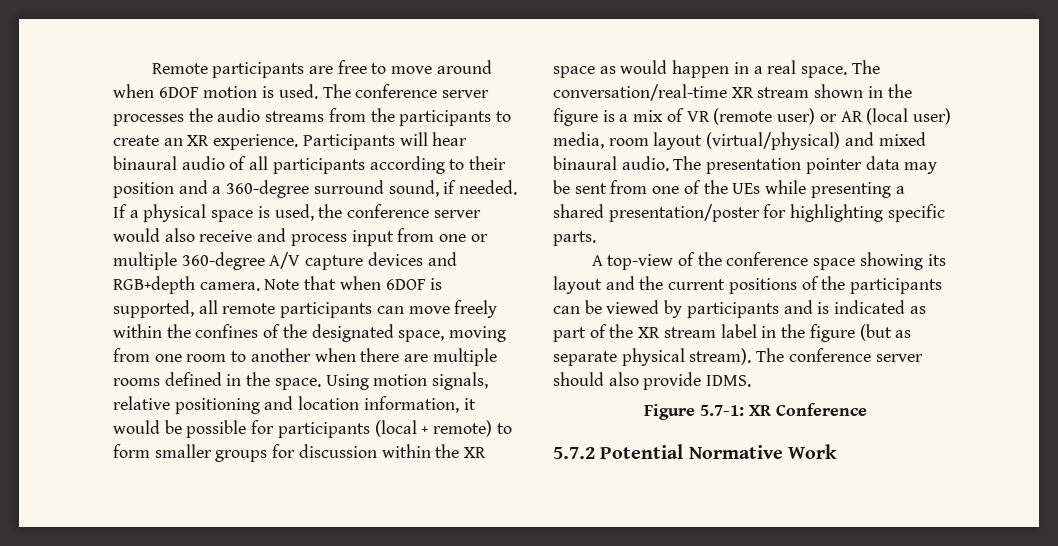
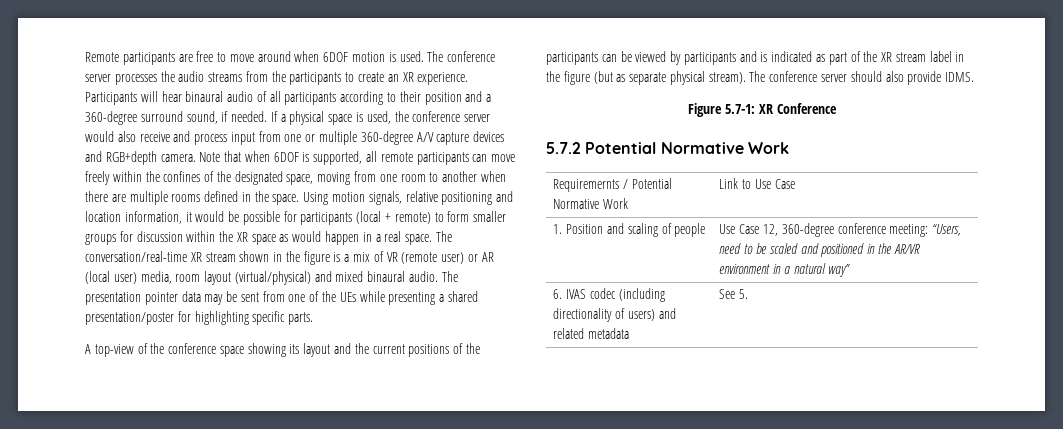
+ Requiremernts / Potential Normative Work | Link to Use Case
+ 1. Position and scaling of people | Use Case 12, 360-degree conference meeting: “Users, need to be scaled and positioned in the AR/VR environment in a natural way”
+ 6. IVAS codec (including directionality of users) and related metadata | See 5.

